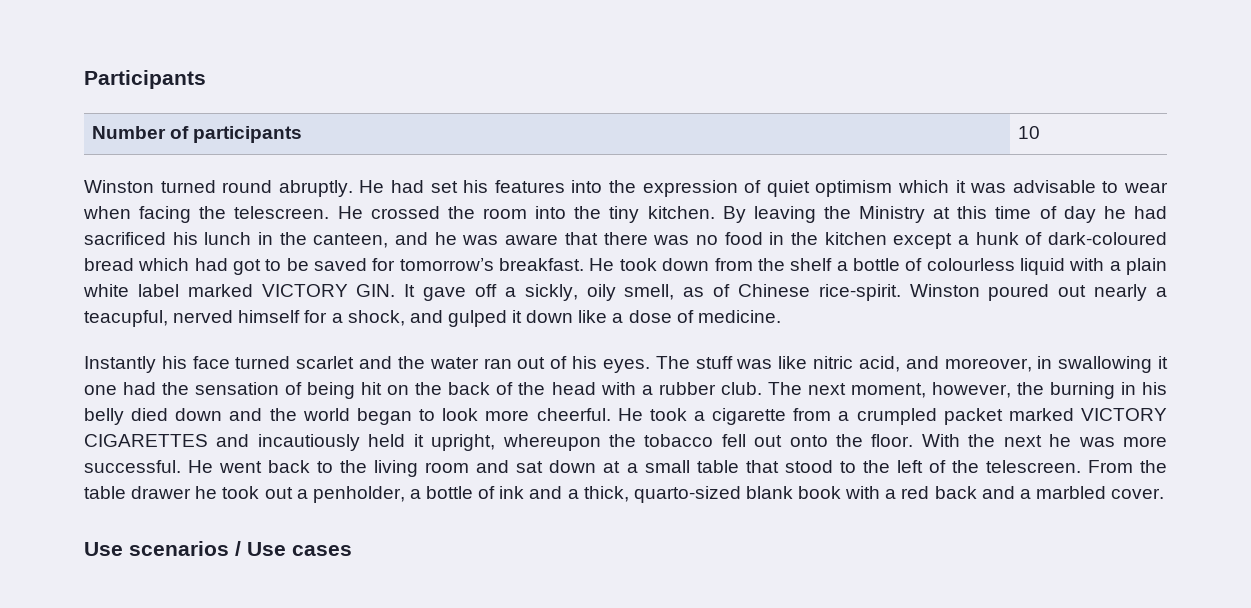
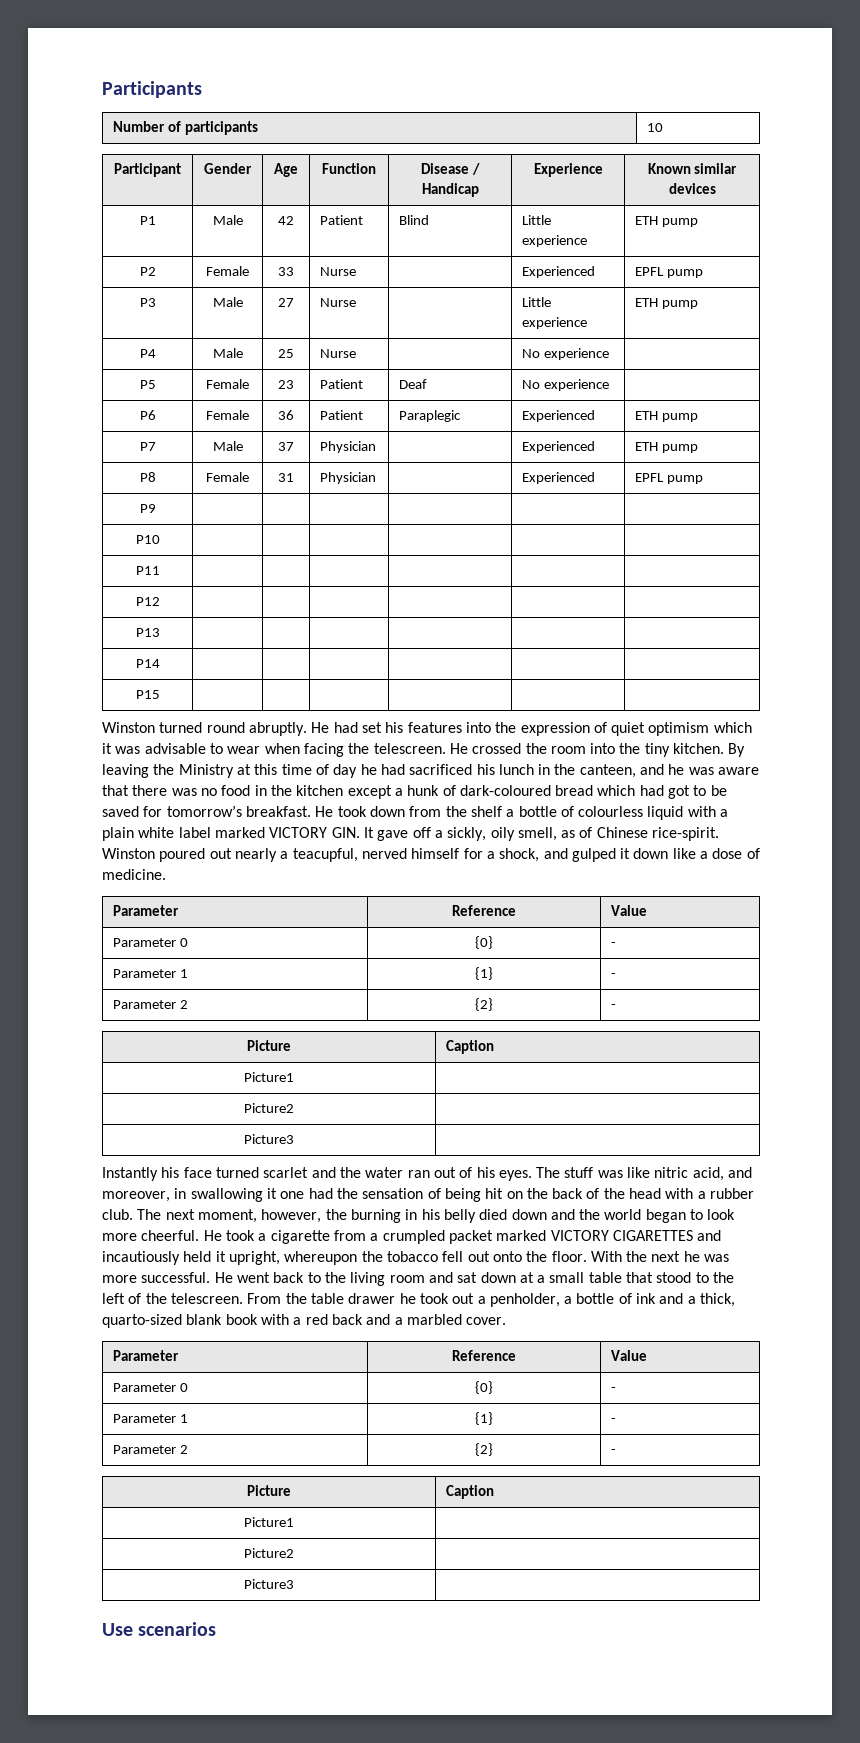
+ Participant | Gender | Age | Function | Disease / Handicap | Experience | Known similar devices
+ P1 | Male | 42 | Patient | Blind | Little experience | ETH pump
+ P2 | Female | 33 | Nurse | | Experienced | EPFL pump
+ P3 | Male | 27 | Nurse | | Little experience | ETH pump
+ P4 | Male | 25 | Nurse | | No experience |
+ P5 | Female | 23 | Patient | Deaf | No experience |
+ P6 | Female | 36 | Patient | Paraplegic | Experienced | ETH pump
+ P7 | Male | 37 | Physician | | Experienced | ETH pump
+ P8 | Female | 31 | Physician | | Experienced | EPFL pump
+ P9 | | | | | |
+ P10 | | | | | |
+ P11 | | | | | |
+ P12 | | | | | |
+ P13 | | | | | |
+ P14 | | | | | |
+ P15 | | | | | |
  Winston poured out nearly a teacupful, nerved himself for a shock, and gulped it down like a dose of medicine.
+ Parameter | Reference | Value
+ Parameter 0 | {0} | -
+ Parameter 1 | {1} | -
+ Parameter 2 | {2} | -
+ Picture | Caption
+ Picture1 |
+ Picture2 |
+ Picture3 |
  From the table drawer he took out a penholder, a bottle of ink and a thick, quarto-sized blank book with a red back and a marbled cover.
+ Parameter | Reference | Value
+ Parameter 0 | {0} | -
+ Parameter 1 | {1} | -
+ Parameter 2 | {2} | -
+ Picture | Caption
+ Picture1 |
+ Picture2 |
+ Picture3 |
- Use scenarios / Use cases
+ Use scenarios

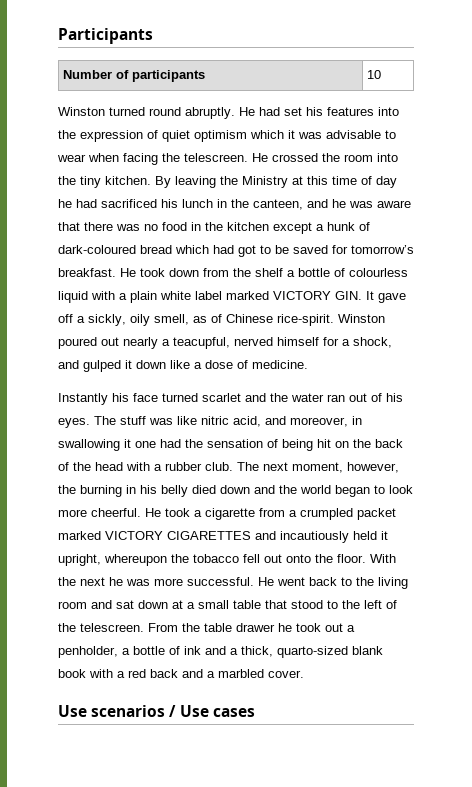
- Participant | Gender | Age | Function | Disease / Handicap | Experience | Known similar devices
- P1 | Male | 42 | Patient | Blind | Little experience | ETH pump
- P2 | Female | 33 | Nurse | | Experienced | EPFL pump
- P3 | Male | 27 | Nurse | | Little experience | ETH pump
- P4 | Male | 25 | Nurse | | No experience |
- P5 | Female | 23 | Patient | Deaf | No experience |
- P6 | Female | 36 | Patient | Paraplegic | Experienced | ETH pump
- P7 | Male | 37 | Physician | | Experienced | ETH pump
- P8 | Female | 31 | Physician | | Experienced | EPFL pump
- P9 | | | | | |
- P10 | | | | | |
- P11 | | | | | |
- P12 | | | | | |
- P13 | | | | | |
- P14 | | | | | |
- P15 | | | | | |
  Winston poured out nearly a teacupful, nerved himself for a shock, and gulped it down like a dose of medicine.
- Parameter | Reference | Value
- Parameter 0 | {0} | -
- Parameter 1 | {1} | -
- Parameter 2 | {2} | -
- Picture | Caption
- Picture1 |
- Picture2 |
- Picture3 |
  From the table drawer he took out a penholder, a bottle of ink and a thick, quarto-sized blank book with a red back and a marbled cover.
- Parameter | Reference | Value
- Parameter 0 | {0} | -
- Parameter 1 | {1} | -
- Parameter 2 | {2} | -
- Picture | Caption
- Picture1 |
- Picture2 |
- Picture3 |
- Use scenarios
+ Use scenarios / Use cases

